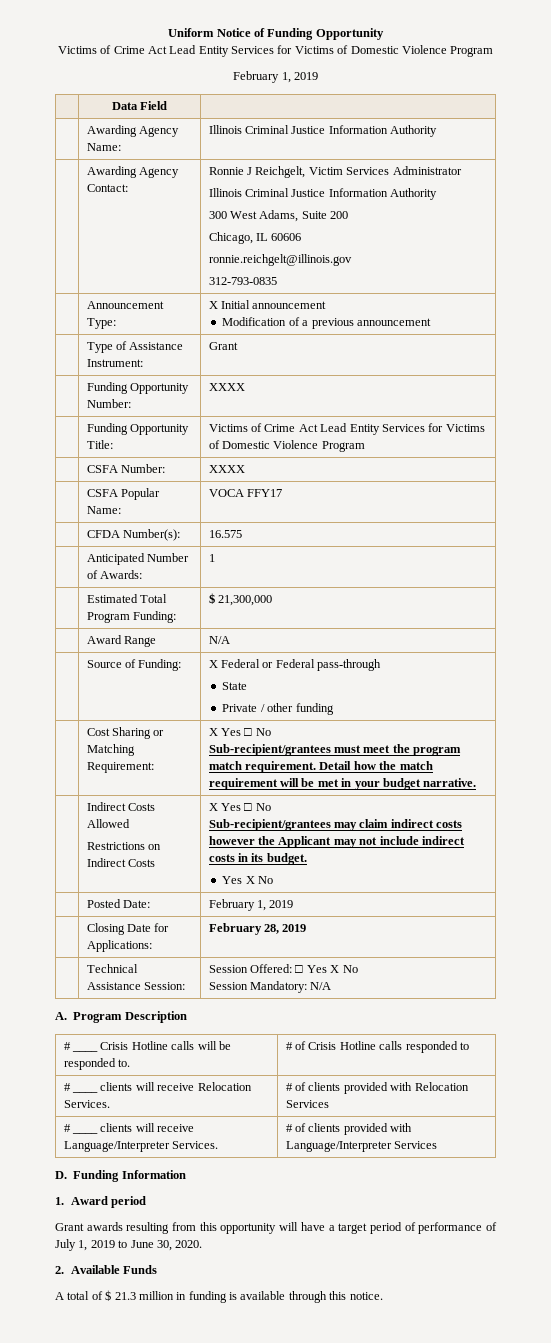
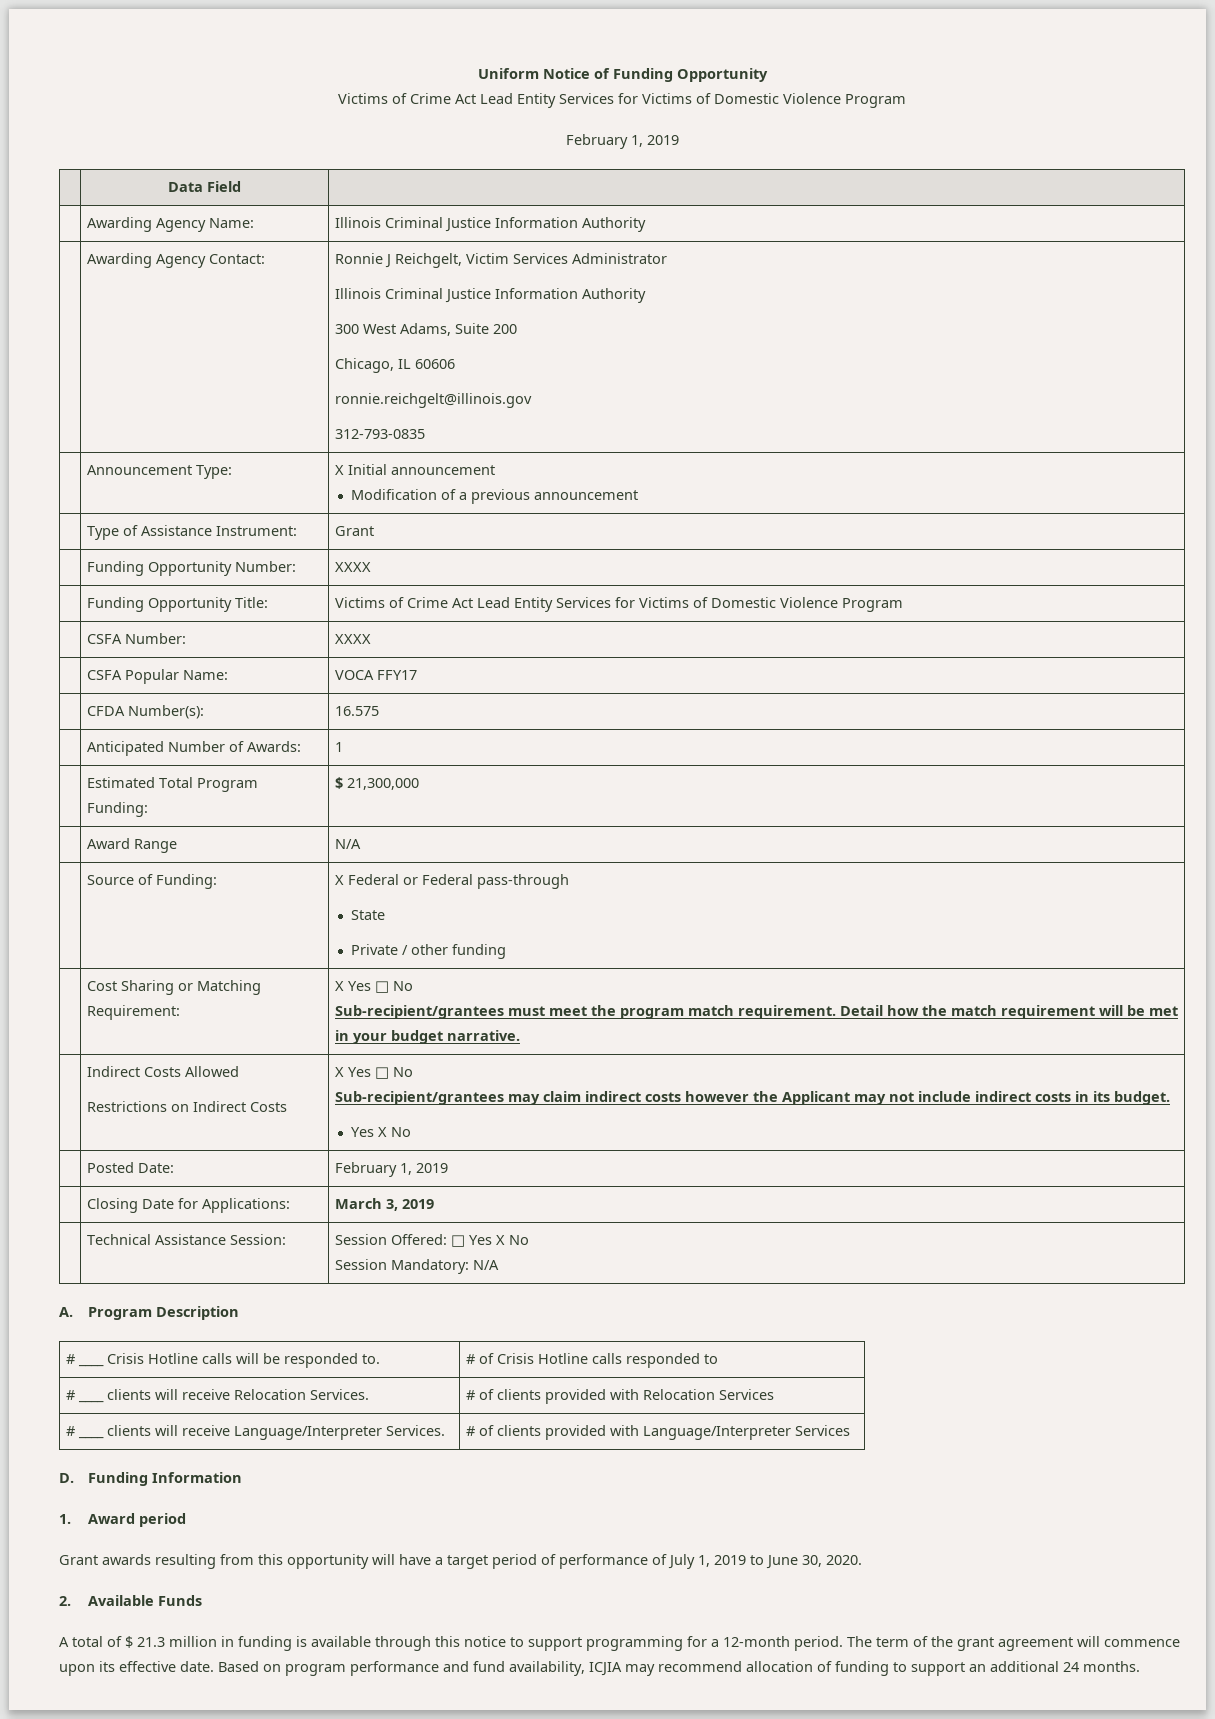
- | Closing Date for Applications: | February 28, 2019
+ | Closing Date for Applications: | March 3, 2019
- A total of $ 21.3 million in funding is available through this notice.
+ A total of $ 21.3 million in funding is available through this notice to support programming for a 12-month period. The term of the grant agreement will commence upon its effective date. Based on program performance and fund availability, ICJIA may recommend allocation of funding to support an additional 24 months.

